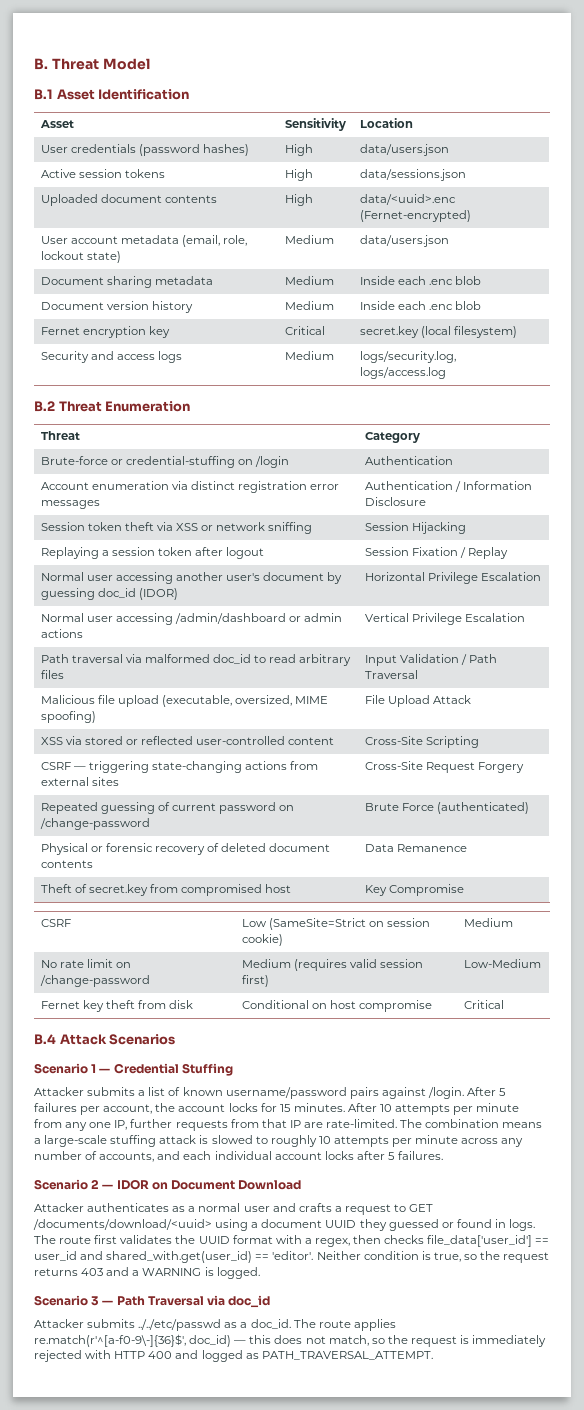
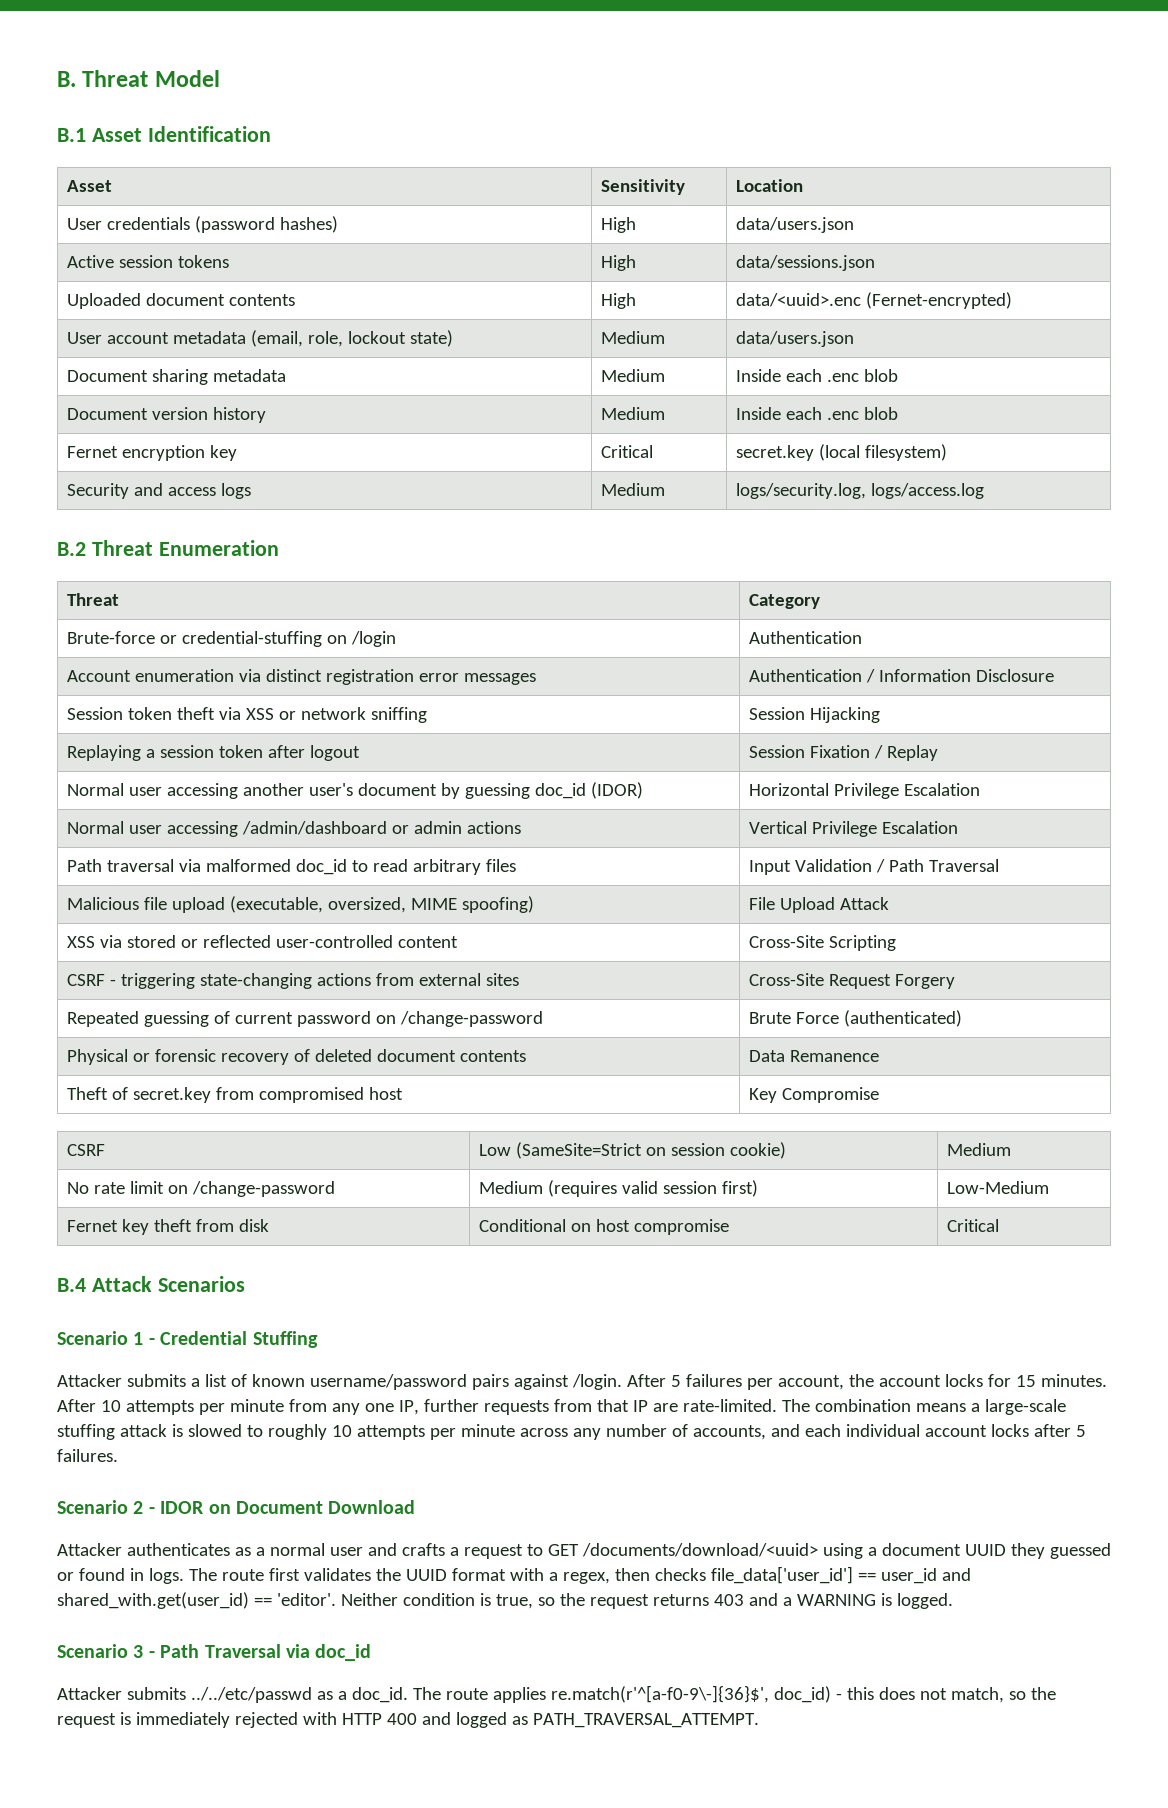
- CSRF — triggering state-changing actions from external sites | Cross-Site Request Forgery
+ CSRF - triggering state-changing actions from external sites | Cross-Site Request Forgery
- Scenario 1 — Credential Stuffing
+ Scenario 1 - Credential Stuffing
- Scenario 2 — IDOR on Document Download
+ Scenario 2 - IDOR on Document Download
- Scenario 3 — Path Traversal via doc_id
+ Scenario 3 - Path Traversal via doc_id
- The route applies re.match(r'^[a-f0-9\-]{36}$', doc_id) — this does not match, so the request is immediately rejected with HTTP 400 and logged as PATH_TRAVERSAL_ATTEMPT.
+ The route applies re.match(r'^[a-f0-9\-]{36}$', doc_id) - this does not match, so the request is immediately rejected with HTTP 400 and logged as PATH_TRAVERSAL_ATTEMPT.

